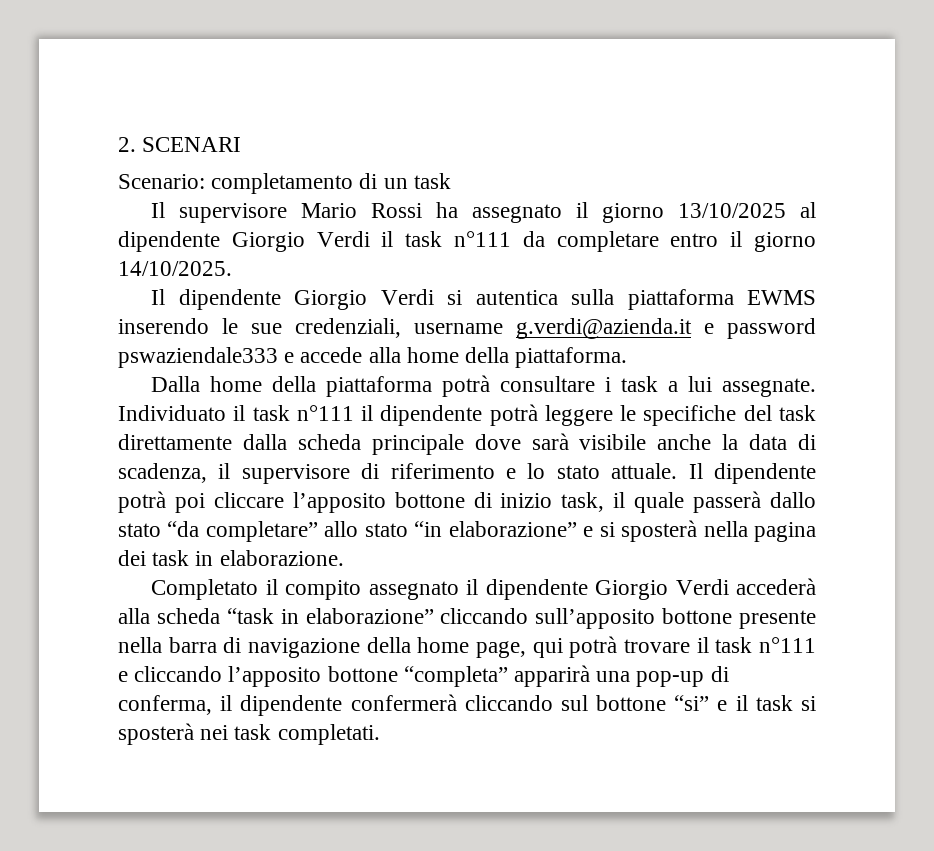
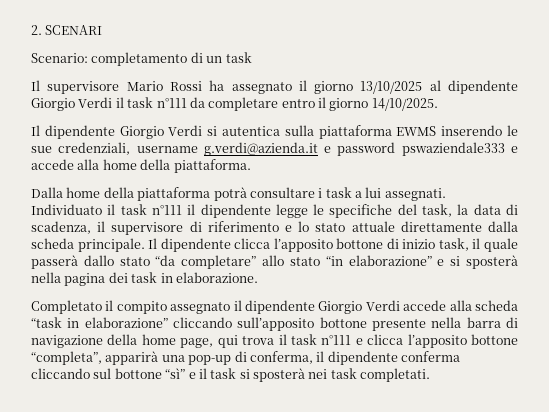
- Dalla home della piattaforma potrà consultare i task a lui assegnate.
+ Dalla home della piattaforma potrà consultare i task a lui assegnati.
- Individuato il task n°111 il dipendente potrà leggere le specifiche del task direttamente dalla scheda principale dove sarà visibile anche la data di scadenza, il supervisore di riferimento e lo stato attuale. Il dipendente potrà poi cliccare l’apposito bottone di inizio task, il quale passerà dallo stato “da completare” allo stato “in elaborazione” e si sposterà nella pagina dei task in elaborazione.
+ Individuato il task n°111 il dipendente legge le specifiche del task, la data di scadenza, il supervisore di riferimento e lo stato attuale direttamente dalla scheda principale. Il dipendente clicca l’apposito bottone di inizio task, il quale passerà dallo stato “da completare” allo stato “in elaborazione” e si sposterà nella pagina dei task in elaborazione.
- Completato il compito assegnato il dipendente Giorgio Verdi accederà alla scheda “task in elaborazione” cliccando sull’apposito bottone presente nella barra di navigazione della home page, qui potrà trovare il task n°111 e cliccando l’apposito bottone “completa” apparirà una pop-up di conferma, il dipendente confermerà cliccando sul bottone “si” e il task si sposterà nei task completati.
+ Completato il compito assegnato il dipendente Giorgio Verdi accede alla scheda “task in elaborazione” cliccando sull’apposito bottone presente nella barra di navigazione della home page, qui trova il task n°111 e clicca l’apposito bottone “completa”, apparirà una pop-up di conferma, il dipendente conferma cliccando sul bottone “sì” e il task si sposterà nei task completati.

